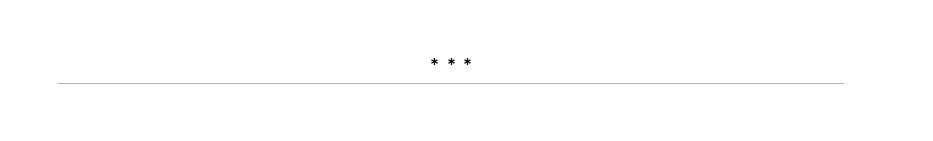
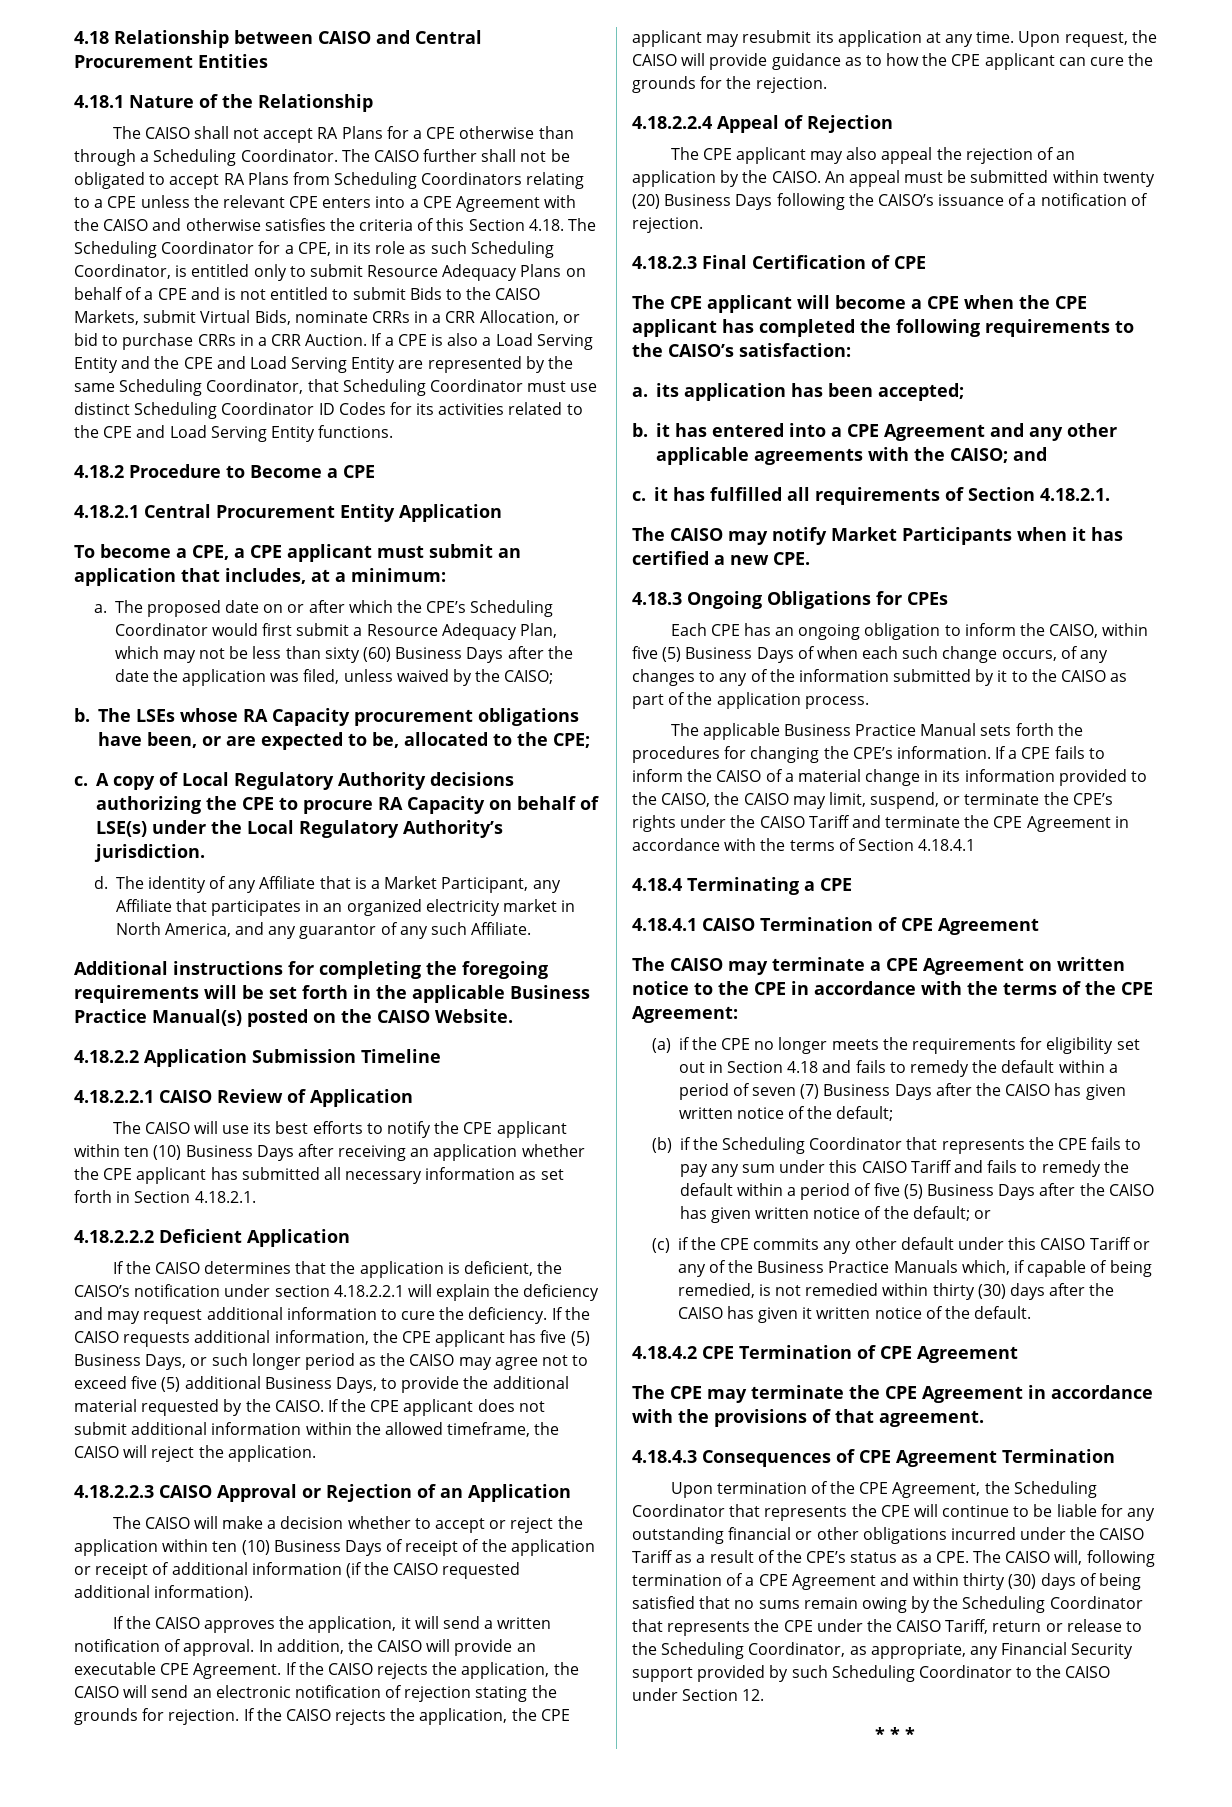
+ 4.18 Relationship between CAISO and Central Procurement Entities
+ 4.18.1 Nature of the Relationship
+ The CAISO shall not accept RA Plans for a CPE otherwise than through a Scheduling Coordinator. The CAISO further shall not be obligated to accept RA Plans from Scheduling Coordinators relating to a CPE unless the relevant CPE enters into a CPE Agreement with the CAISO and otherwise satisfies the criteria of this Section 4.18. The Scheduling Coordinator for a CPE, in its role as such Scheduling Coordinator, is entitled only to submit Resource Adequacy Plans on behalf of a CPE and is not entitled to submit Bids to the CAISO Markets, submit Virtual Bids, nominate CRRs in a CRR Allocation, or bid to purchase CRRs in a CRR Auction. If a CPE is also a Load Serving Entity and the CPE and Load Serving Entity are represented by the same Scheduling Coordinator, that Scheduling Coordinator must use distinct Scheduling Coordinator ID Codes for its activities related to the CPE and Load Serving Entity functions.
+ 4.18.2 Procedure to Become a CPE
+ 4.18.2.1 Central Procurement Entity Application
+ To become a CPE, a CPE applicant must submit an application that includes, at a minimum:
+ a. The proposed date on or after which the CPE’s Scheduling Coordinator would first submit a Resource Adequacy Plan, which may not be less than sixty (60) Business Days after the date the application was filed, unless waived by the CAISO;
+ b. The LSEs whose RA Capacity procurement obligations have been, or are expected to be, allocated to the CPE;
+ c. A copy of Local Regulatory Authority decisions authorizing the CPE to procure RA Capacity on behalf of LSE(s) under the Local Regulatory Authority’s jurisdiction.
+ d. The identity of any Affiliate that is a Market Participant, any Affiliate that participates in an organized electricity market in North America, and any guarantor of any such Affiliate.
+ Additional instructions for completing the foregoing requirements will be set forth in the applicable Business Practice Manual(s) posted on the CAISO Website.
+ 4.18.2.2 Application Submission Timeline
+ 4.18.2.2.1 CAISO Review of Application
+ The CAISO will use its best efforts to notify the CPE applicant within ten (10) Business Days after receiving an application whether the CPE applicant has submitted all necessary information as set forth in Section 4.18.2.1.
+ 4.18.2.2.2 Deficient Application
+ If the CAISO determines that the application is deficient, the CAISO’s notification under section 4.18.2.2.1 will explain the deficiency and may request additional information to cure the deficiency. If the CAISO requests additional information, the CPE applicant has five (5) Business Days, or such longer period as the CAISO may agree not to exceed five (5) additional Business Days, to provide the additional material requested by the CAISO. If the CPE applicant does not submit additional information within the allowed timeframe, the CAISO will reject the application.
+ 4.18.2.2.3 CAISO Approval or Rejection of an Application
+ The CAISO will make a decision whether to accept or reject the application within ten (10) Business Days of receipt of the application or receipt of additional information (if the CAISO requested additional information).
+ If the CAISO approves the application, it will send a written notification of approval. In addition, the CAISO will provide an executable CPE Agreement. If the CAISO rejects the application, the CAISO will send an electronic notification of rejection stating the grounds for rejection. If the CAISO rejects the application, the CPE applicant may resubmit its application at any time. Upon request, the CAISO will provide guidance as to how the CPE applicant can cure the grounds for the rejection.
+ 4.18.2.2.4 Appeal of Rejection
+ The CPE applicant may also appeal the rejection of an application by the CAISO. An appeal must be submitted within twenty (20) Business Days following the CAISO’s issuance of a notification of rejection.
+ 4.18.2.3 Final Certification of CPE
+ The CPE applicant will become a CPE when the CPE applicant has completed the following requirements to the CAISO’s satisfaction:
+ a. its application has been accepted;
+ b. it has entered into a CPE Agreement and any other applicable agreements with the CAISO; and
+ c. it has fulfilled all requirements of Section 4.18.2.1.
+ The CAISO may notify Market Participants when it has certified a new CPE.
+ 4.18.3 Ongoing Obligations for CPEs
+ Each CPE has an ongoing obligation to inform the CAISO, within five (5) Business Days of when each such change occurs, of any changes to any of the information submitted by it to the CAISO as part of the application process.
+ The applicable Business Practice Manual sets forth the procedures for changing the CPE’s information. If a CPE fails to inform the CAISO of a material change in its information provided to the CAISO, the CAISO may limit, suspend, or terminate the CPE’s rights under the CAISO Tariff and terminate the CPE Agreement in accordance with the terms of Section 4.18.4.1
+ 4.18.4 Terminating a CPE
+ 4.18.4.1 CAISO Termination of CPE Agreement
+ The CAISO may terminate a CPE Agreement on written notice to the CPE in accordance with the terms of the CPE Agreement:
+ (a) if the CPE no longer meets the requirements for eligibility set out in Section 4.18 and fails to remedy the default within a period of seven (7) Business Days after the CAISO has given written notice of the default;
+ (b) if the Scheduling Coordinator that represents the CPE fails to pay any sum under this CAISO Tariff and fails to remedy the default within a period of five (5) Business Days after the CAISO has given written notice of the default; or
+ (c) if the CPE commits any other default under this CAISO Tariff or any of the Business Practice Manuals which, if capable of being remedied, is not remedied within thirty (30) days after the CAISO has given it written notice of the default.
+ 4.18.4.2 CPE Termination of CPE Agreement
+ The CPE may terminate the CPE Agreement in accordance with the provisions of that agreement.
+ 4.18.4.3 Consequences of CPE Agreement Termination
+ Upon termination of the CPE Agreement, the Scheduling Coordinator that represents the CPE will continue to be liable for any outstanding financial or other obligations incurred under the CAISO Tariff as a result of the CPE’s status as a CPE. The CAISO will, following termination of a CPE Agreement and within thirty (30) days of being satisfied that no sums remain owing by the Scheduling Coordinator that represents the CPE under the CAISO Tariff, return or release to the Scheduling Coordinator, as appropriate, any Financial Security support provided by such Scheduling Coordinator to the CAISO under Section 12.

